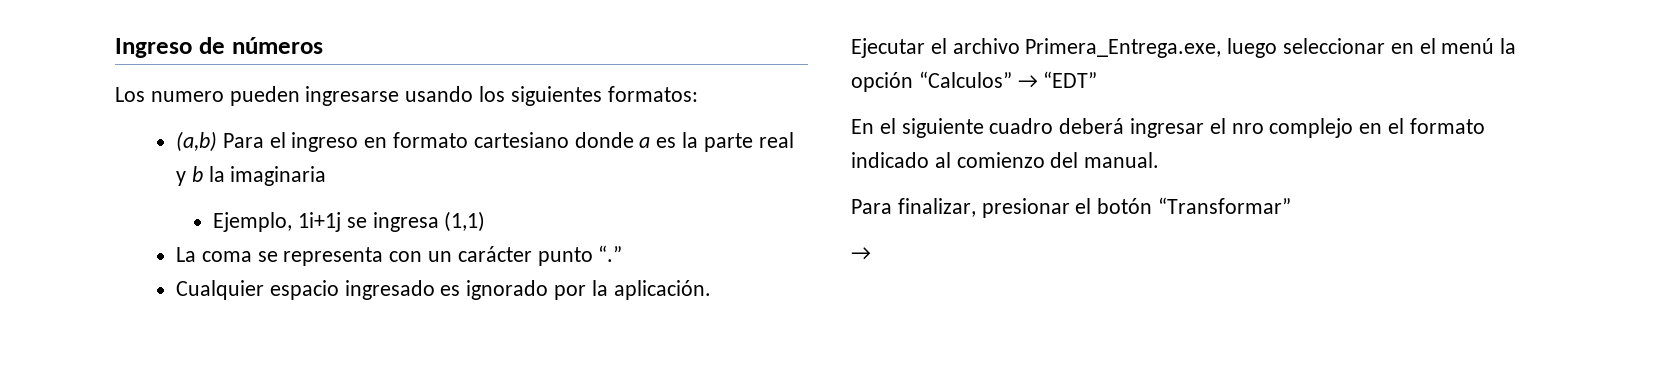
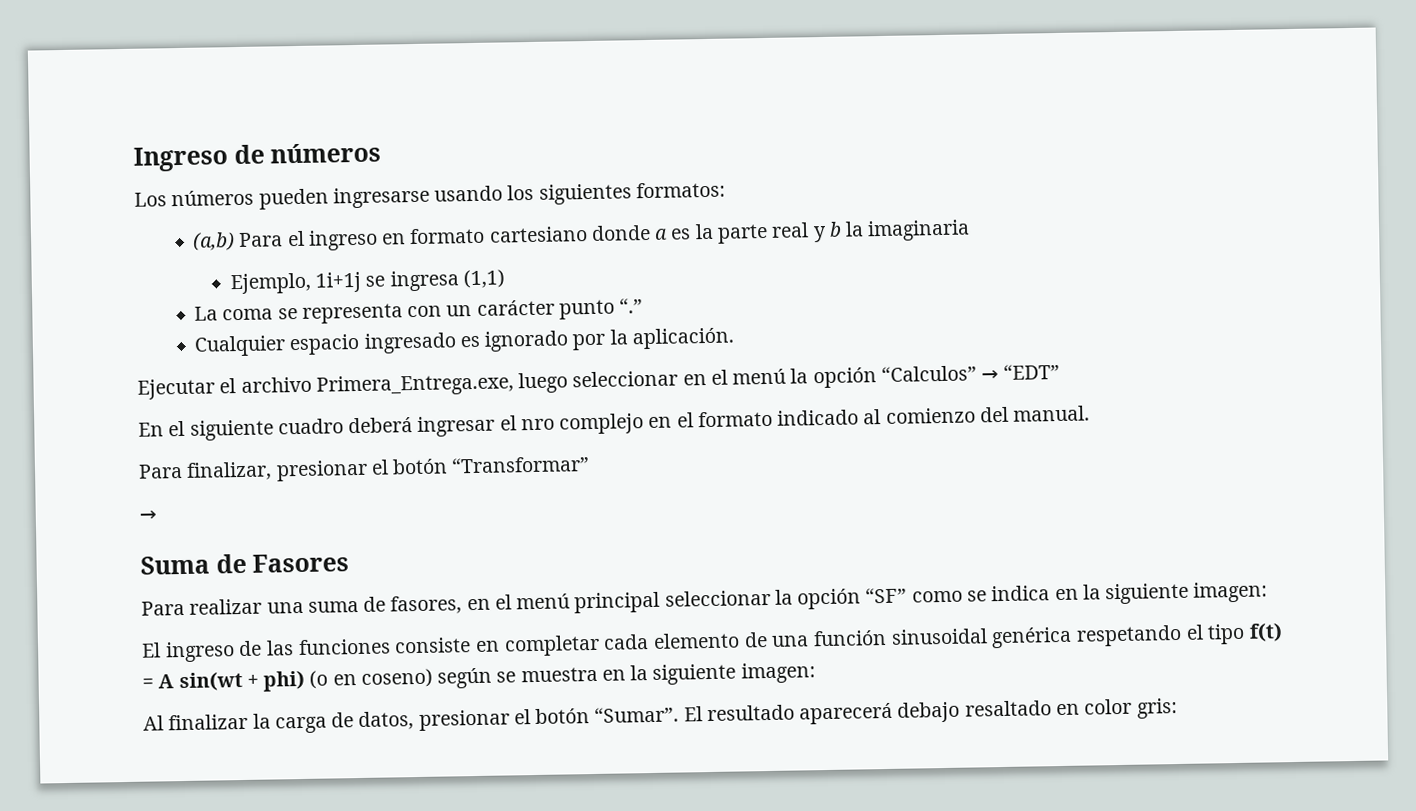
- Los numero pueden ingresarse usando los siguientes formatos:
+ Los números pueden ingresarse usando los siguientes formatos:
+ Suma de Fasores
+ Para realizar una suma de fasores, en el menú principal seleccionar la opción “SF” como se indica en la siguiente imagen:
+ El ingreso de las funciones consiste en completar cada elemento de una función sinusoidal genérica respetando el tipo f(t) = A sin(wt + phi) (o en coseno) según se muestra en la siguiente imagen:
+ Al finalizar la carga de datos, presionar el botón “Sumar”. El resultado aparecerá debajo resaltado en color gris:

